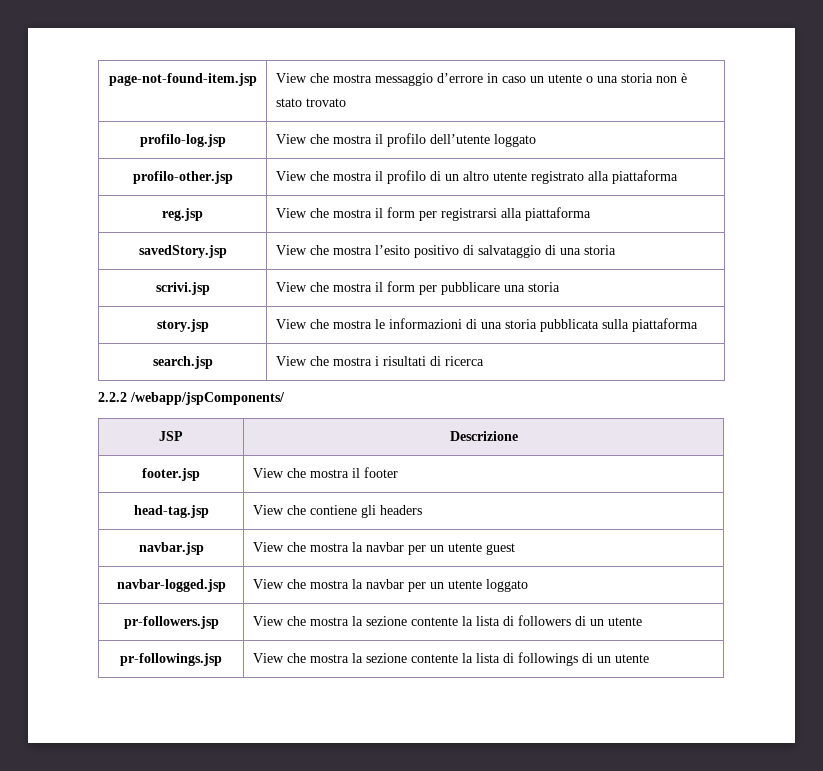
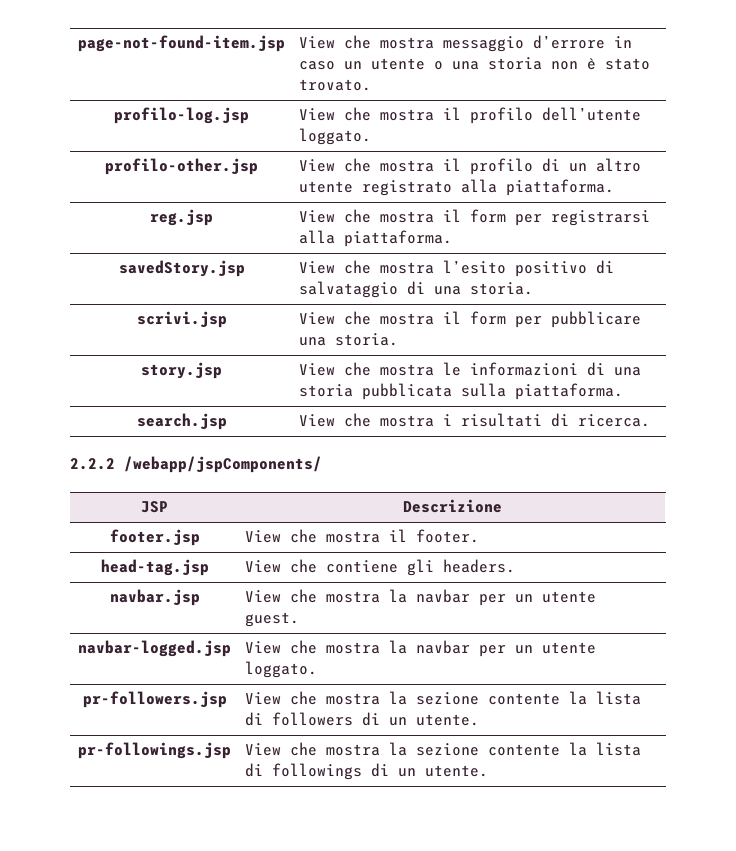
- page-not-found-item.jsp | View che mostra messaggio d’errore in caso un utente o una storia non è stato trovato
+ page-not-found-item.jsp | View che mostra messaggio d’errore in caso un utente o una storia non è stato trovato.
- profilo-log.jsp | View che mostra il profilo dell’utente loggato
+ profilo-log.jsp | View che mostra il profilo dell’utente loggato.
- profilo-other.jsp | View che mostra il profilo di un altro utente registrato alla piattaforma
+ profilo-other.jsp | View che mostra il profilo di un altro utente registrato alla piattaforma.
- reg.jsp | View che mostra il form per registrarsi alla piattaforma
+ reg.jsp | View che mostra il form per registrarsi alla piattaforma.
- savedStory.jsp | View che mostra l’esito positivo di salvataggio di una storia
+ savedStory.jsp | View che mostra l’esito positivo di salvataggio di una storia.
- scrivi.jsp | View che mostra il form per pubblicare una storia
+ scrivi.jsp | View che mostra il form per pubblicare una storia.
- story.jsp | View che mostra le informazioni di una storia pubblicata sulla piattaforma
+ story.jsp | View che mostra le informazioni di una storia pubblicata sulla piattaforma.
- search.jsp | View che mostra i risultati di ricerca
+ search.jsp | View che mostra i risultati di ricerca.
- footer.jsp | View che mostra il footer
+ footer.jsp | View che mostra il footer.
- head-tag.jsp | View che contiene gli headers
+ head-tag.jsp | View che contiene gli headers.
- navbar.jsp | View che mostra la navbar per un utente guest
+ navbar.jsp | View che mostra la navbar per un utente guest.
- navbar-logged.jsp | View che mostra la navbar per un utente loggato
+ navbar-logged.jsp | View che mostra la navbar per un utente loggato.
- pr-followers.jsp | View che mostra la sezione contente la lista di followers di un utente
+ pr-followers.jsp | View che mostra la sezione contente la lista di followers di un utente.
- pr-followings.jsp | View che mostra la sezione contente la lista di followings di un utente
+ pr-followings.jsp | View che mostra la sezione contente la lista di followings di un utente.

